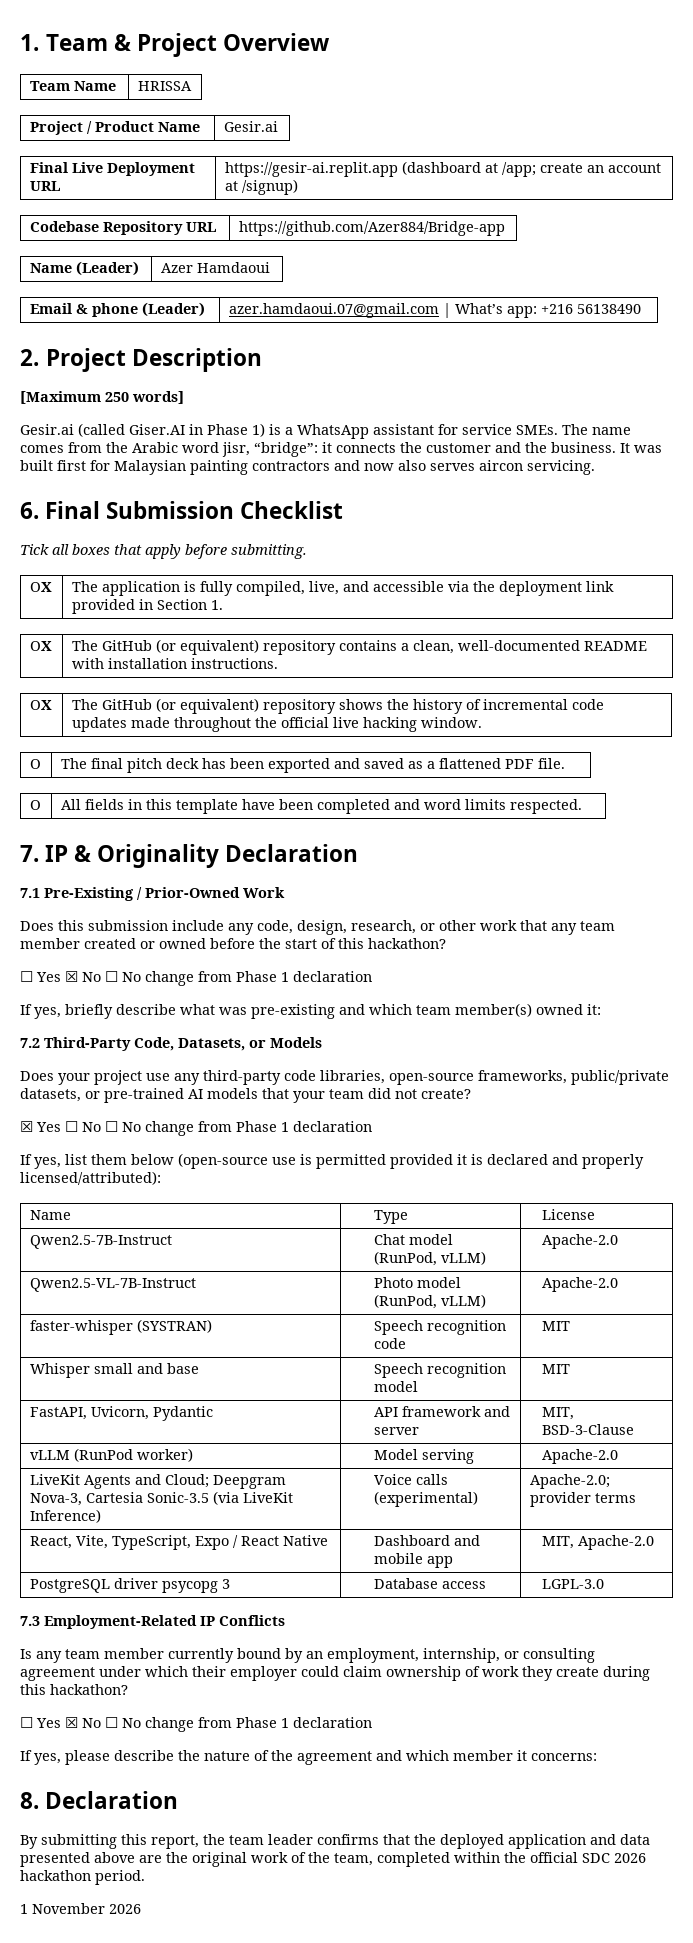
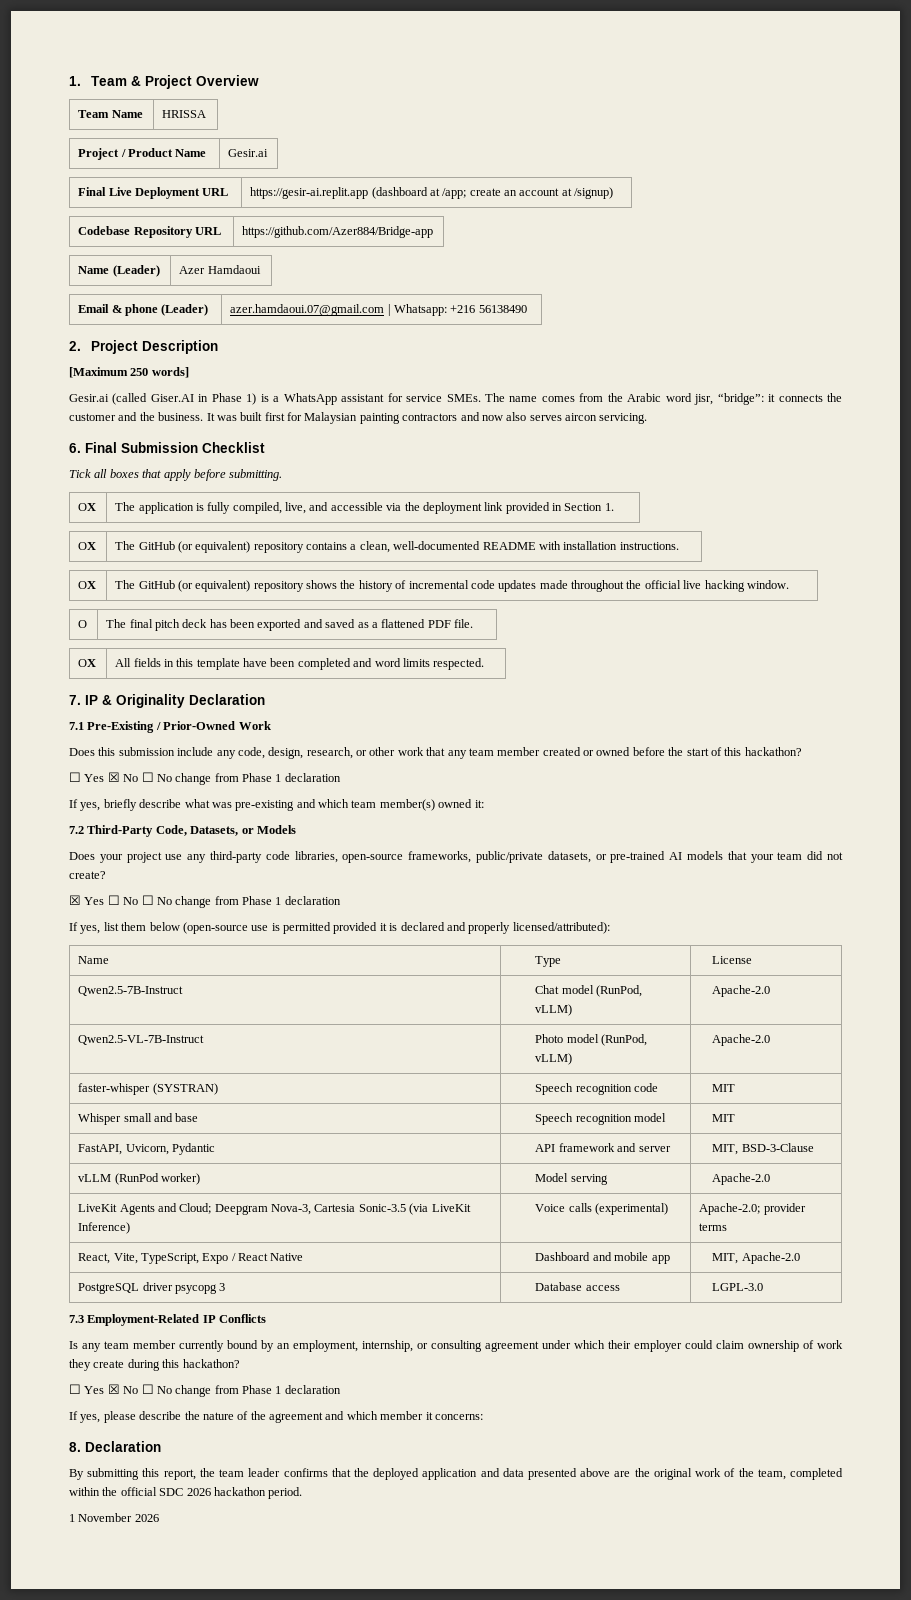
- Email & phone (Leader) | azer.hamdaoui.07@gmail.com | What’s app: +216 56138490
+ Email & phone (Leader) | azer.hamdaoui.07@gmail.com | Whatsapp: +216 56138490
- O | All fields in this template have been completed and word limits respected.
+ OX | All fields in this template have been completed and word limits respected.

